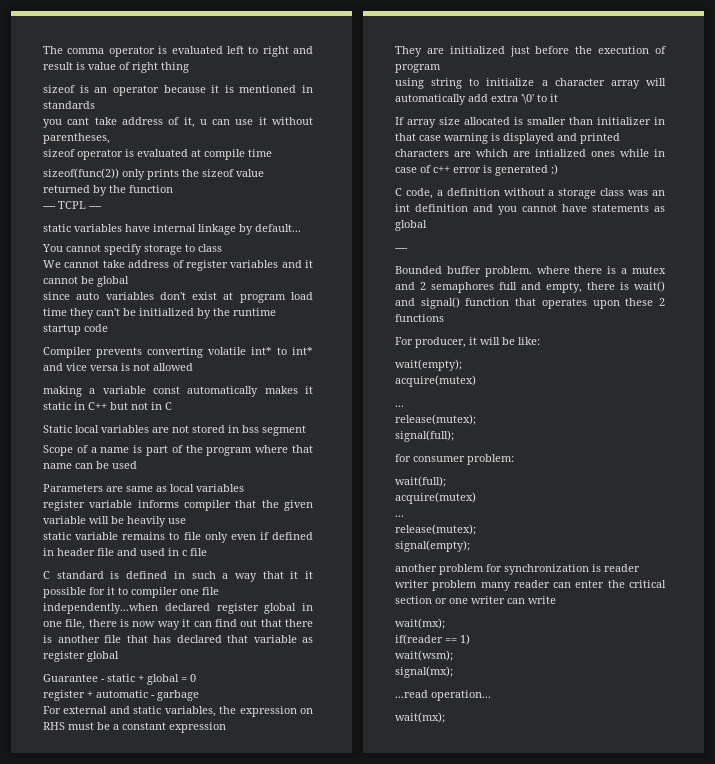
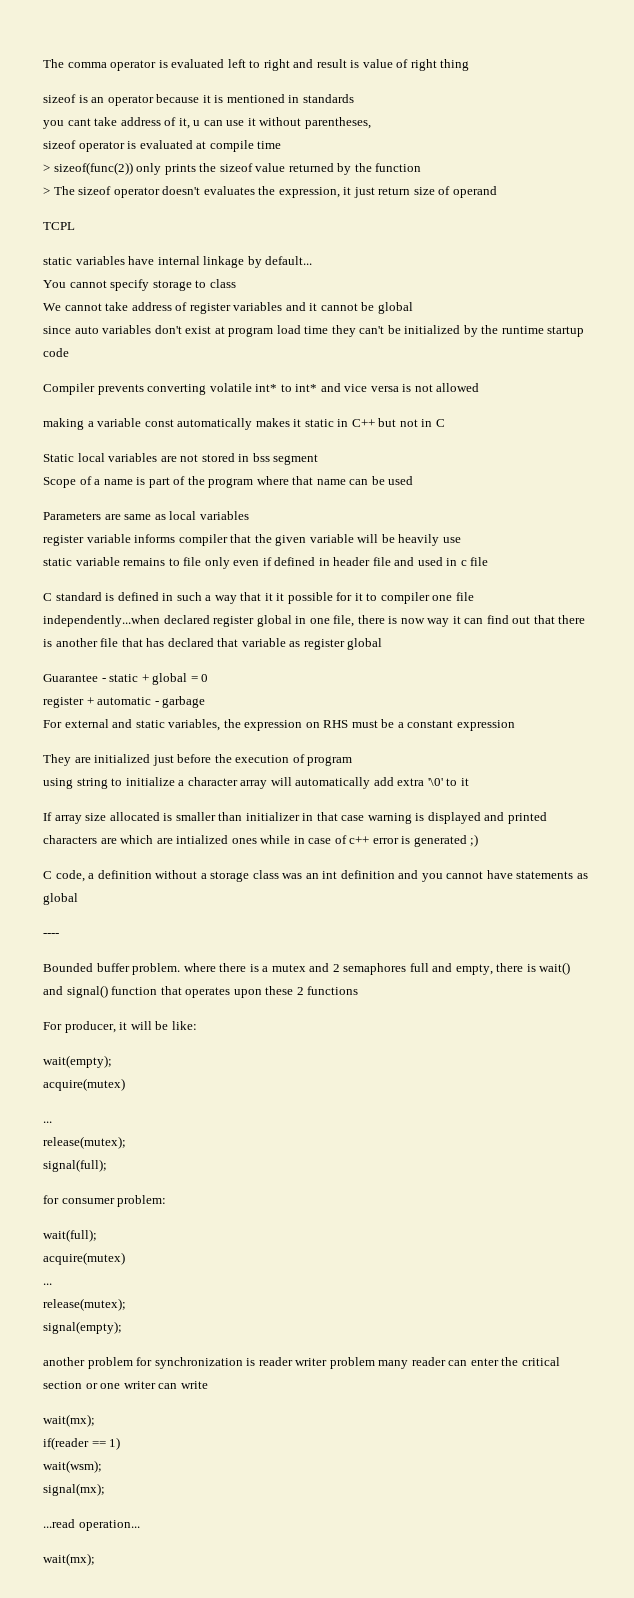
- sizeof(func(2)) only prints the sizeof value returned by the function
+ > sizeof(func(2)) only prints the sizeof value returned by the function
- ---- TCPL ----
+ > The sizeof operator doesn't evaluates the expression, it just return size of operand
+ TCPL

